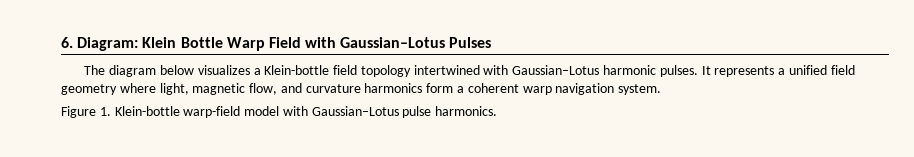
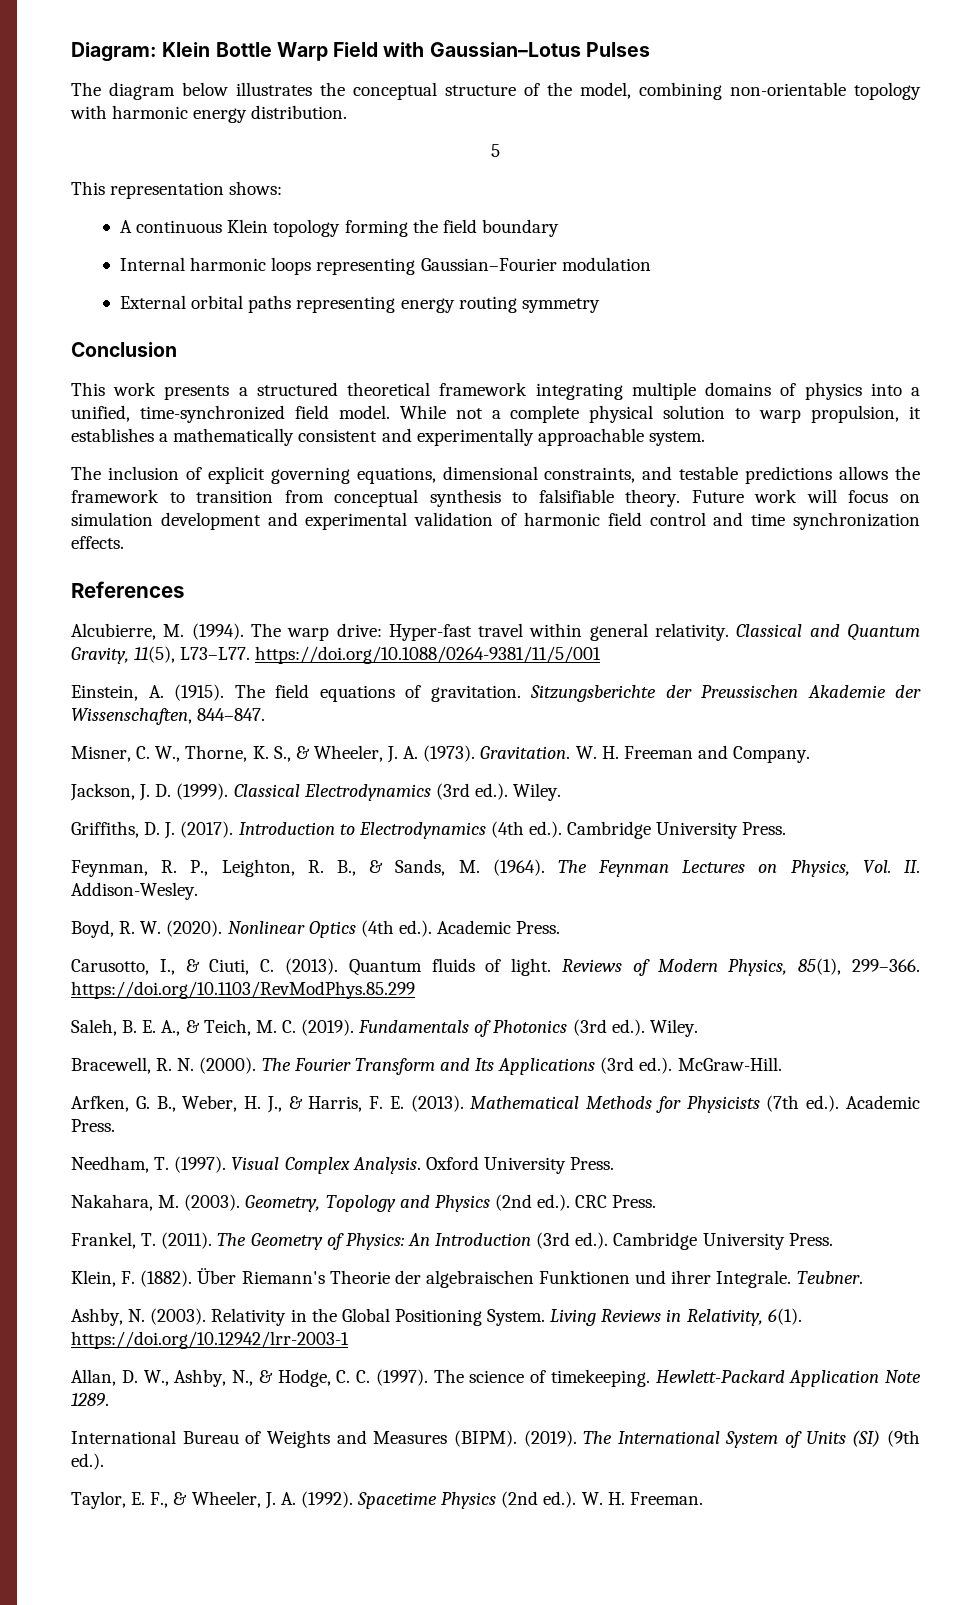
- 6. Diagram: Klein Bottle Warp Field with Gaussian–Lotus Pulses
+ Diagram: Klein Bottle Warp Field with Gaussian–Lotus Pulses
- The diagram below visualizes a Klein-bottle field topology intertwined with Gaussian–Lotus harmonic pulses. It represents a unified field geometry where light, magnetic flow, and curvature harmonics form a coherent warp navigation system.
- Figure 1. Klein-bottle warp-field model with Gaussian–Lotus pulse harmonics.
+ The diagram below illustrates the conceptual structure of the model, combining non-orientable topology with harmonic energy distribution.
+ 5
+ This representation shows:
+ A continuous Klein topology forming the field boundary
+ Internal harmonic loops representing Gaussian–Fourier modulation
+ External orbital paths representing energy routing symmetry
+ Conclusion
+ This work presents a structured theoretical framework integrating multiple domains of physics into a unified, time-synchronized field model. While not a complete physical solution to warp propulsion, it establishes a mathematically consistent and experimentally approachable system.
+ The inclusion of explicit governing equations, dimensional constraints, and testable predictions allows the framework to transition from conceptual synthesis to falsifiable theory. Future work will focus on simulation development and experimental validation of harmonic field control and time synchronization effects.
+ References
+ Alcubierre, M. (1994). The warp drive: Hyper-fast travel within general relativity. Classical and Quantum Gravity, 11(5), L73–L77. https://doi.org/10.1088/0264-9381/11/5/001
+ Einstein, A. (1915). The field equations of gravitation. Sitzungsberichte der Preussischen Akademie der Wissenschaften, 844–847.
+ Misner, C. W., Thorne, K. S., & Wheeler, J. A. (1973). Gravitation. W. H. Freeman and Company.
+ Jackson, J. D. (1999). Classical Electrodynamics (3rd ed.). Wiley.
+ Griffiths, D. J. (2017). Introduction to Electrodynamics (4th ed.). Cambridge University Press.
+ Feynman, R. P., Leighton, R. B., & Sands, M. (1964). The Feynman Lectures on Physics, Vol. II. Addison-Wesley.
+ Boyd, R. W. (2020). Nonlinear Optics (4th ed.). Academic Press.
+ Carusotto, I., & Ciuti, C. (2013). Quantum fluids of light. Reviews of Modern Physics, 85(1), 299–366. https://doi.org/10.1103/RevModPhys.85.299
+ Saleh, B. E. A., & Teich, M. C. (2019). Fundamentals of Photonics (3rd ed.). Wiley.
+ Bracewell, R. N. (2000). The Fourier Transform and Its Applications (3rd ed.). McGraw-Hill.
+ Arfken, G. B., Weber, H. J., & Harris, F. E. (2013). Mathematical Methods for Physicists (7th ed.). Academic Press.
+ Needham, T. (1997). Visual Complex Analysis. Oxford University Press.
+ Nakahara, M. (2003). Geometry, Topology and Physics (2nd ed.). CRC Press.
+ Frankel, T. (2011). The Geometry of Physics: An Introduction (3rd ed.). Cambridge University Press.
+ Klein, F. (1882). Über Riemann's Theorie der algebraischen Funktionen und ihrer Integrale. Teubner.
+ Ashby, N. (2003). Relativity in the Global Positioning System. Living Reviews in Relativity, 6(1). https://doi.org/10.12942/lrr-2003-1
+ Allan, D. W., Ashby, N., & Hodge, C. C. (1997). The science of timekeeping. Hewlett-Packard Application Note 1289.
+ International Bureau of Weights and Measures (BIPM). (2019). The International System of Units (SI) (9th ed.).
+ Taylor, E. F., & Wheeler, J. A. (1992). Spacetime Physics (2nd ed.). W. H. Freeman.

